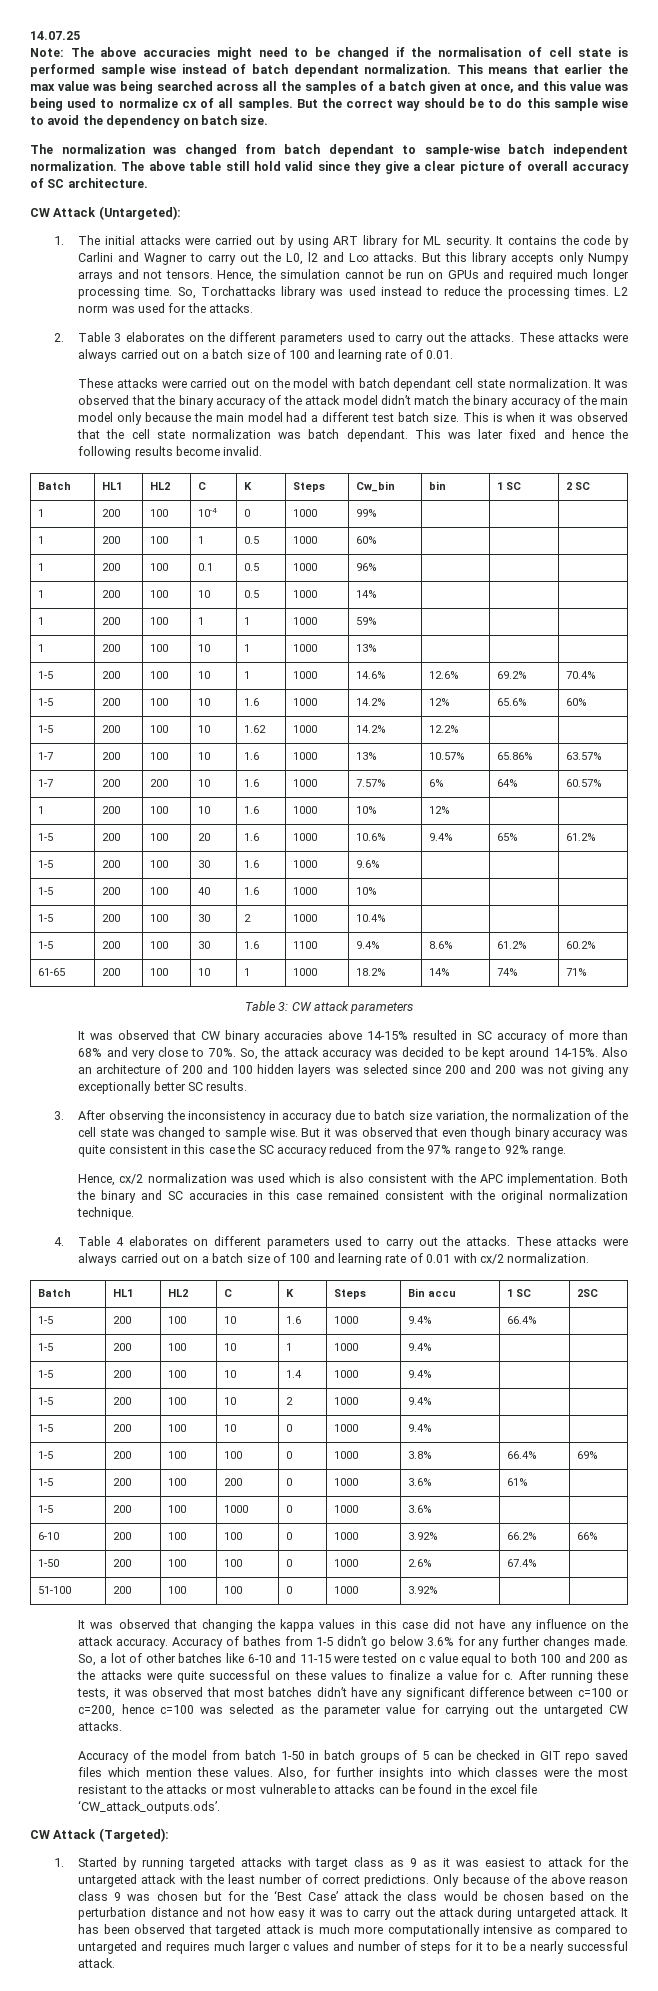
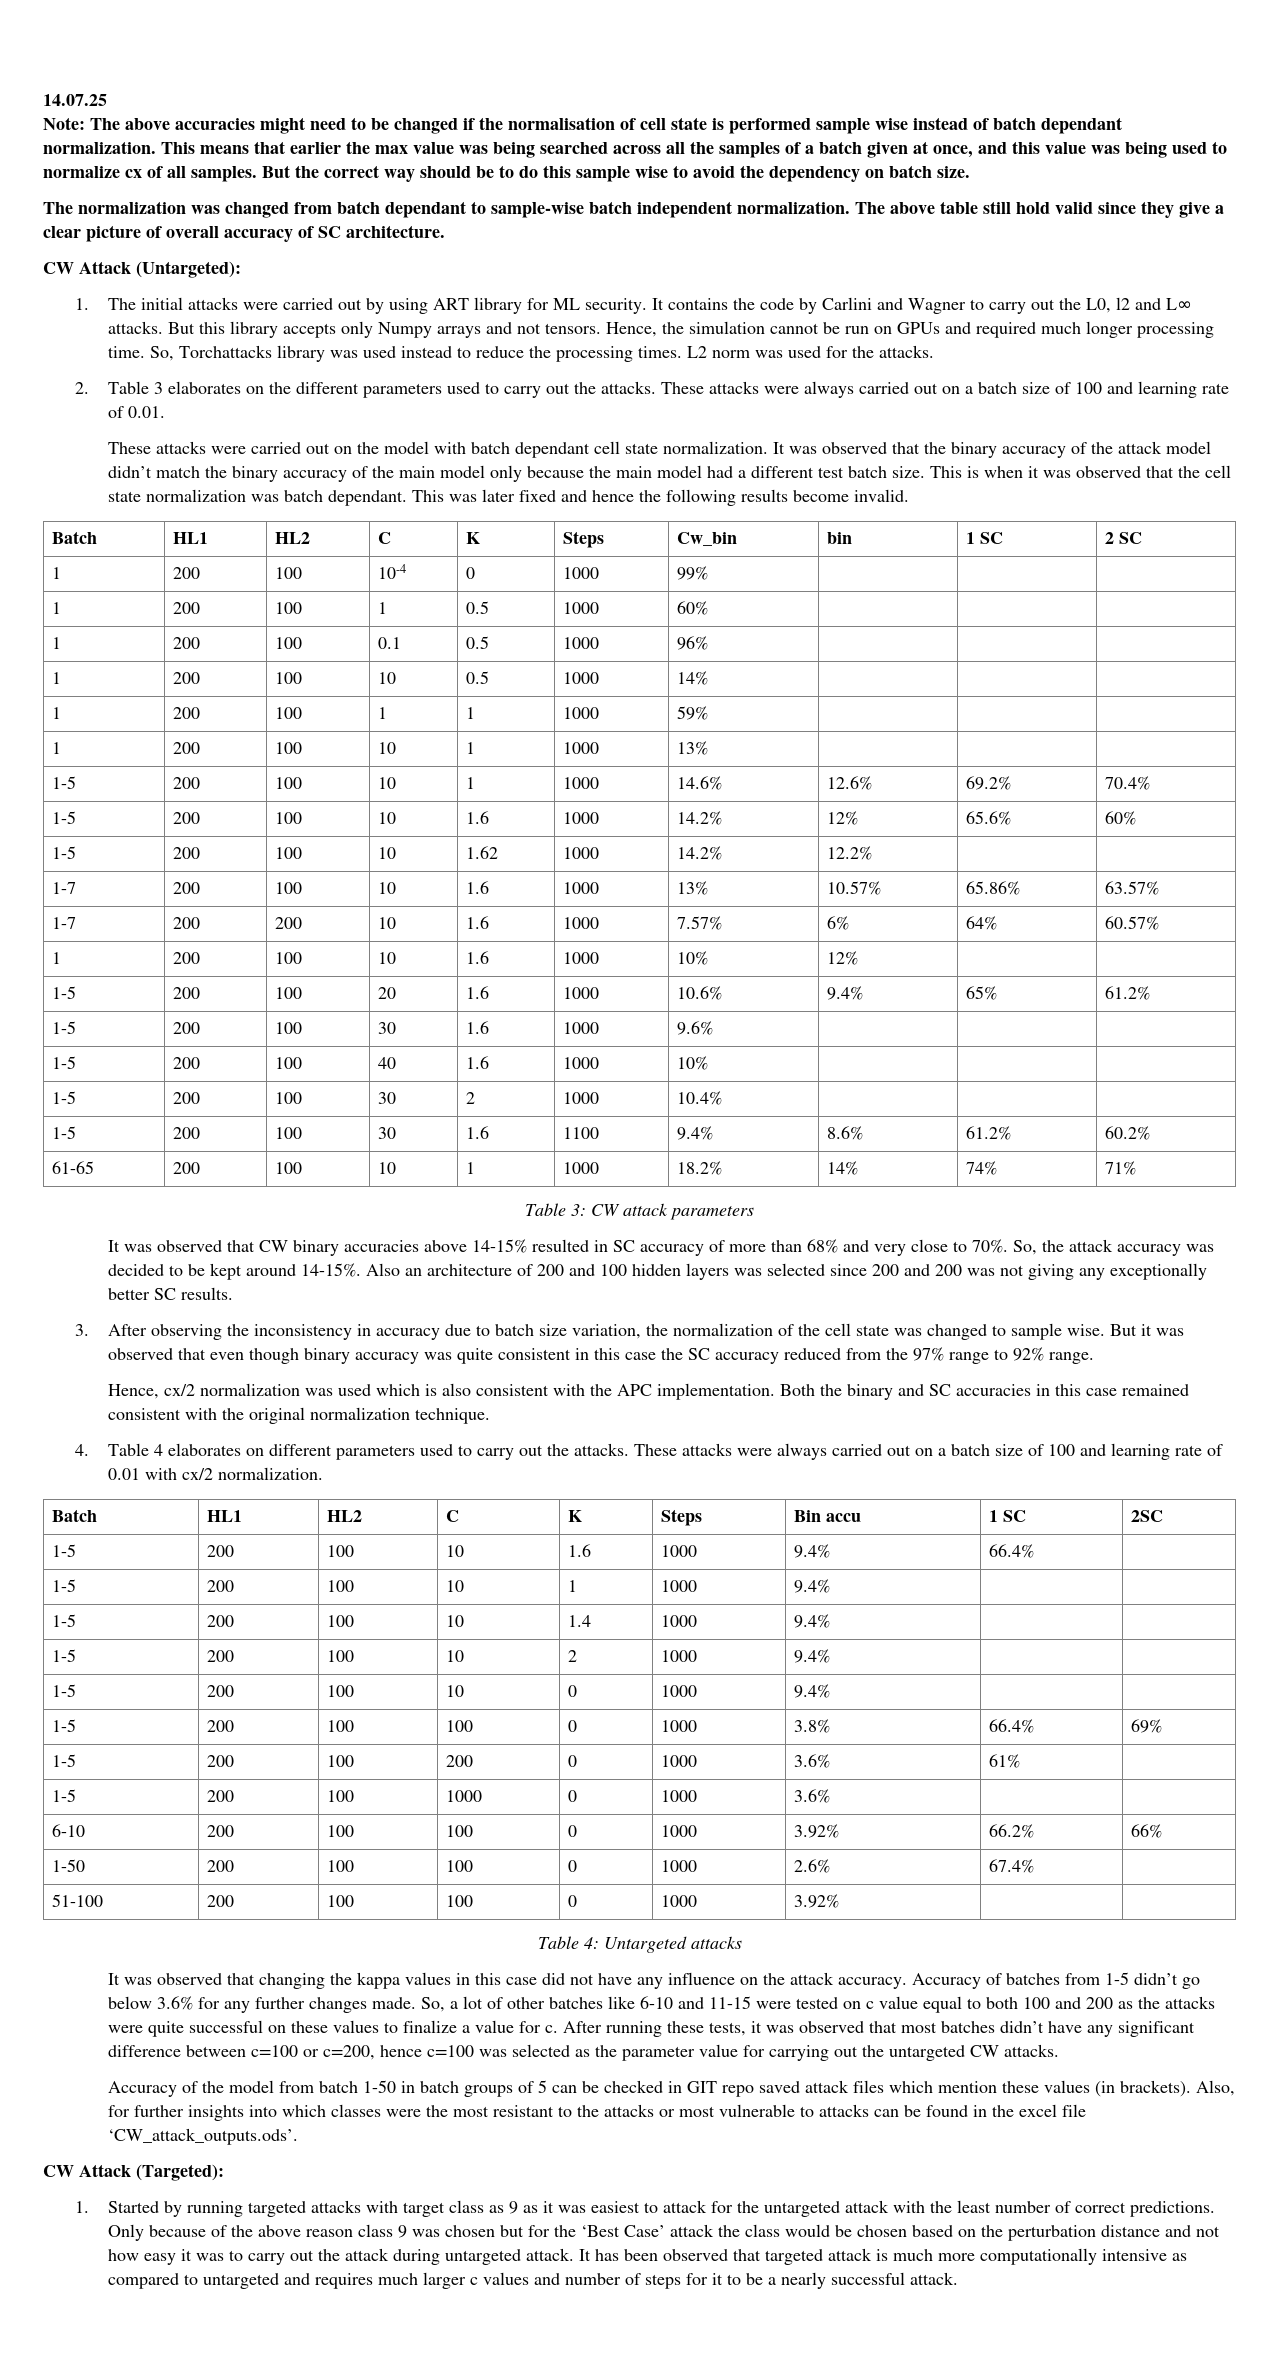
+ Table 4: Untargeted attacks
- Accuracy of bathes from 1-5 didn’t go below 3.6% for any further changes made.
+ Accuracy of batches from 1-5 didn’t go below 3.6% for any further changes made.
- Accuracy of the model from batch 1-50 in batch groups of 5 can be checked in GIT repo saved files which mention these values.
+ Accuracy of the model from batch 1-50 in batch groups of 5 can be checked in GIT repo saved attack files which mention these values (in brackets).

